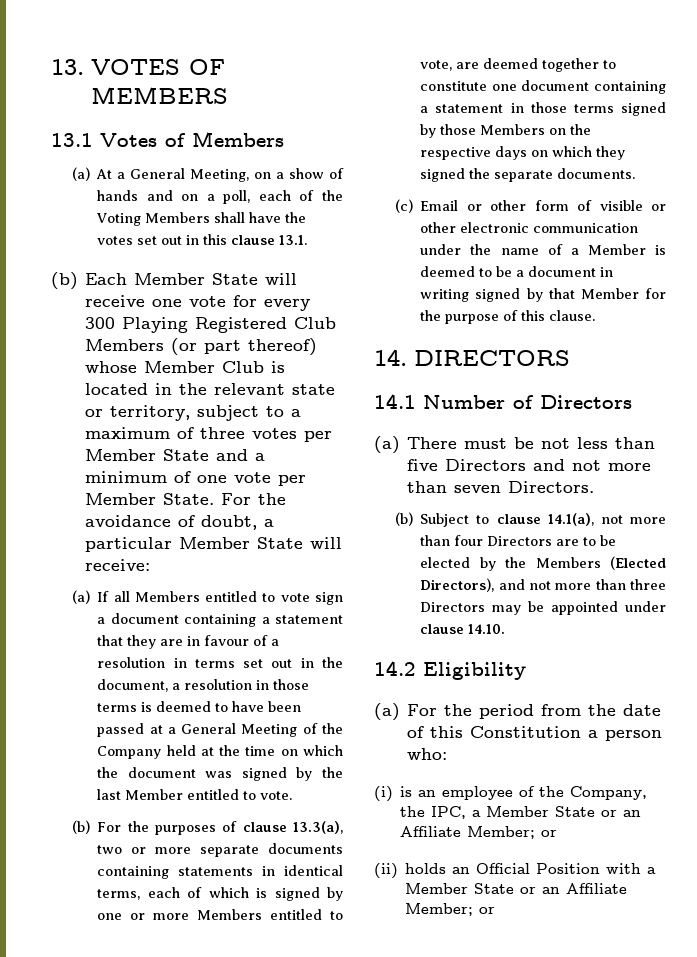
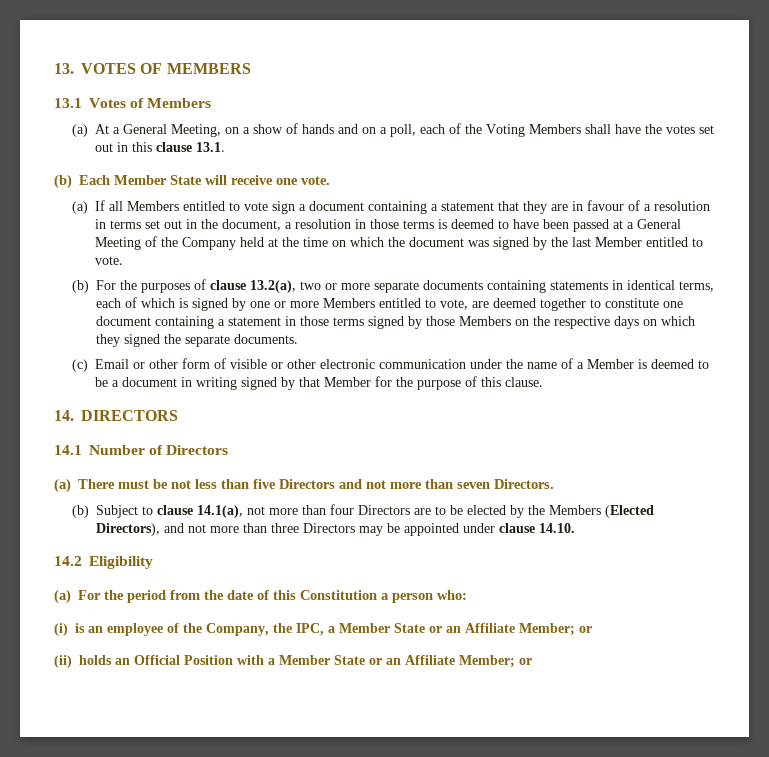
- (b) Each Member State will receive one vote for every 300 Playing Registered Club Members (or part thereof) whose Member Club is located in the relevant state or territory, subject to a maximum of three votes per Member State and a minimum of one vote per Member State. For the avoidance of doubt, a particular Member State will receive:
+ (b) Each Member State will receive one vote.
- (b) For the purposes of clause 13.3(a), two or more separate documents containing statements in identical terms, each of which is signed by one or more Members entitled to vote, are deemed together to constitute one document containing a statement in those terms signed by those Members on the respective days on which they signed the separate documents.
+ (b) For the purposes of clause 13.2(a), two or more separate documents containing statements in identical terms, each of which is signed by one or more Members entitled to vote, are deemed together to constitute one document containing a statement in those terms signed by those Members on the respective days on which they signed the separate documents.

